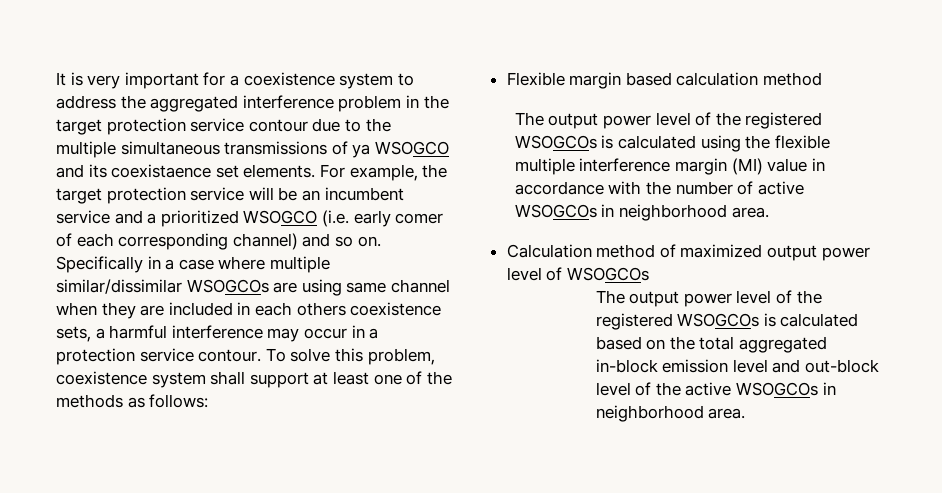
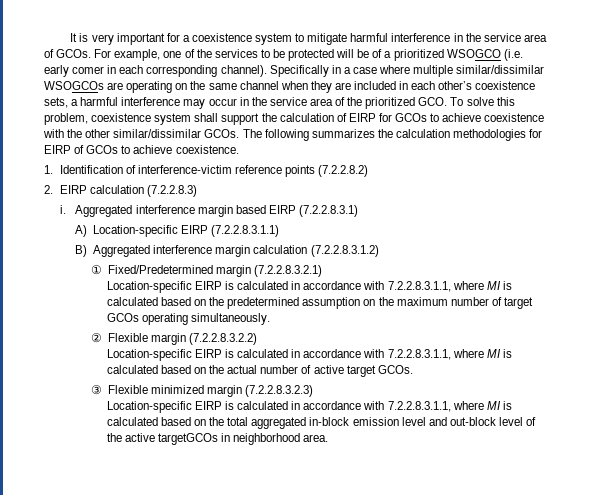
- It is very important for a coexistence system to address the aggregated interference problem in the target protection service contour due to the multiple simultaneous transmissions of ya WSOGCO and its coexistaence set elements. For example, the target protection service will be an incumbent service and a prioritized WSOGCO (i.e. early comer of each corresponding channel) and so on.
+ It is very important for a coexistence system to mitigate harmful interference in the service area of GCOs. For example, one of the services to be protected will be of a prioritized WSOGCO (i.e. early comer in each corresponding channel).
- Specifically in a case where multiple similar/dissimilar WSOGCOs are using same channel when they are included in each others coexistence sets, a harmful interference may occur in a protection service contour. To solve this problem, coexistence system shall support at least one of the methods as follows:
- Flexible margin based calculation method
- The output power level of the registered WSOGCOs is calculated using the flexible multiple interference margin (MI) value in accordance with the number of active WSOGCOs in neighborhood area.
- Calculation method of maximized output power level of WSOGCOs
- The output power level of the registered WSOGCOs is calculated based on the total aggregated in-block emission level and out-block level of the active WSOGCOs in neighborhood area.
+ Specifically in a case where multiple similar/dissimilar WSOGCOs are operating on the same channel when they are included in each other’s coexistence sets, a harmful interference may occur in the service area of the prioritized GCO. To solve this problem, coexistence system shall support the calculation of EIRP for GCOs to achieve coexistence with the other similar/dissimilar GCOs. The following summarizes the calculation methodologies for EIRP of GCOs to achieve coexistence.
+ 1. Identification of interference-victim reference points (7.2.2.8.2)
+ 2. EIRP calculation (7.2.2.8.3)
+ i. Aggregated interference margin based EIRP (7.2.2.8.3.1)
+ A) Location-specific EIRP (7.2.2.8.3.1.1)
+ B) Aggregated interference margin calculation (7.2.2.8.3.1.2)
+ ① Fixed/Predetermined margin (7.2.2.8.3.2.1)
+ Location-specific EIRP is calculated in accordance with 7.2.2.8.3.1.1, where MI is calculated based on the predetermined assumption on the maximum number of target GCOs operating simultaneously.
+ ② Flexible margin (7.2.2.8.3.2.2)
+ Location-specific EIRP is calculated in accordance with 7.2.2.8.3.1.1, where MI is calculated based on the actual number of active target GCOs.
+ ③ Flexible minimized margin (7.2.2.8.3.2.3)
+ Location-specific EIRP is calculated in accordance with 7.2.2.8.3.1.1, where MI is calculated based on the total aggregated in-block emission level and out-block level of the active targetGCOs in neighborhood area.

